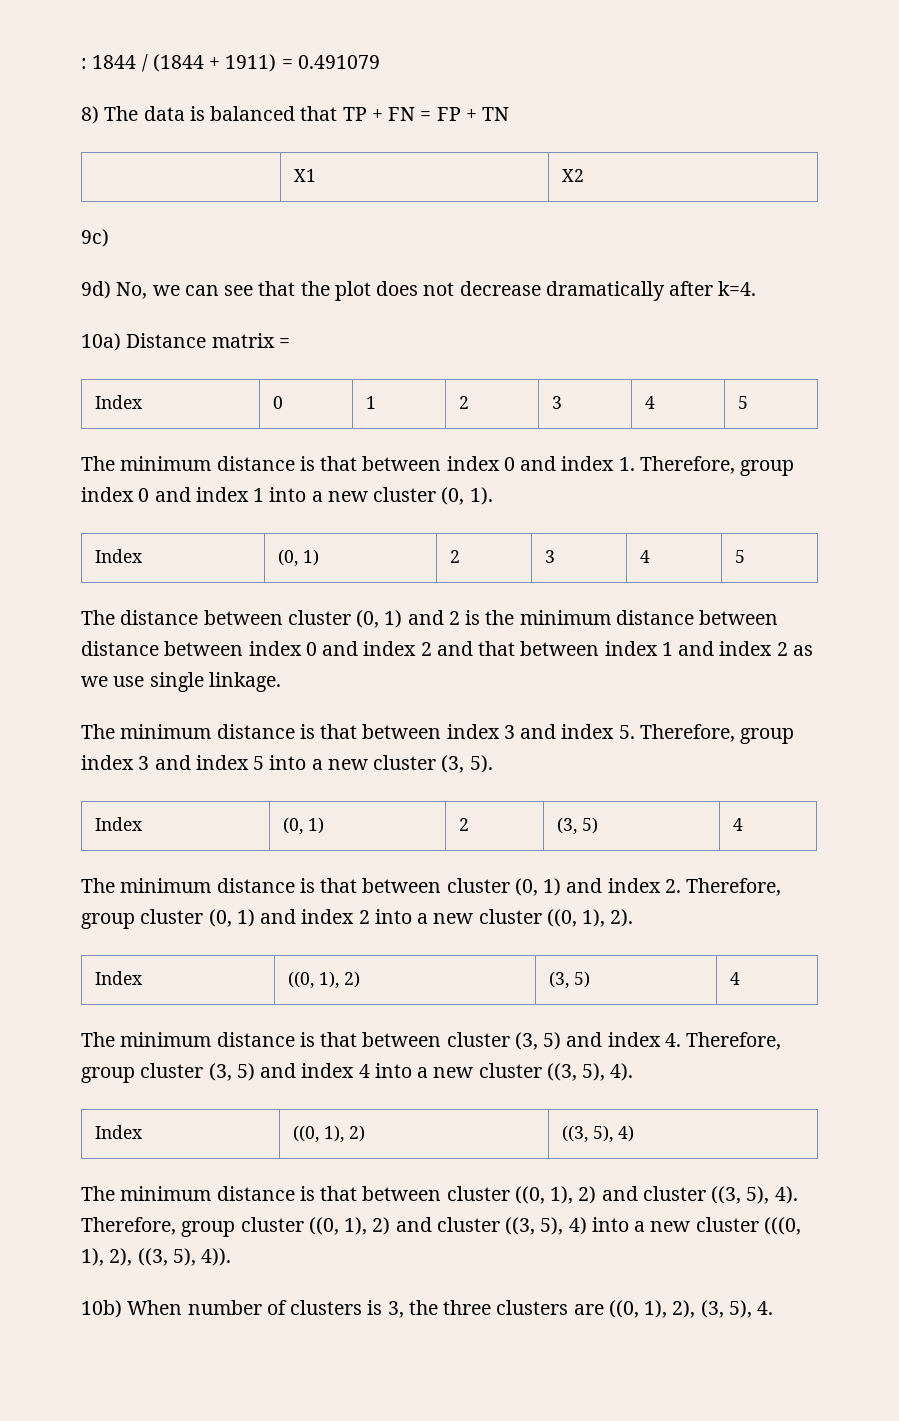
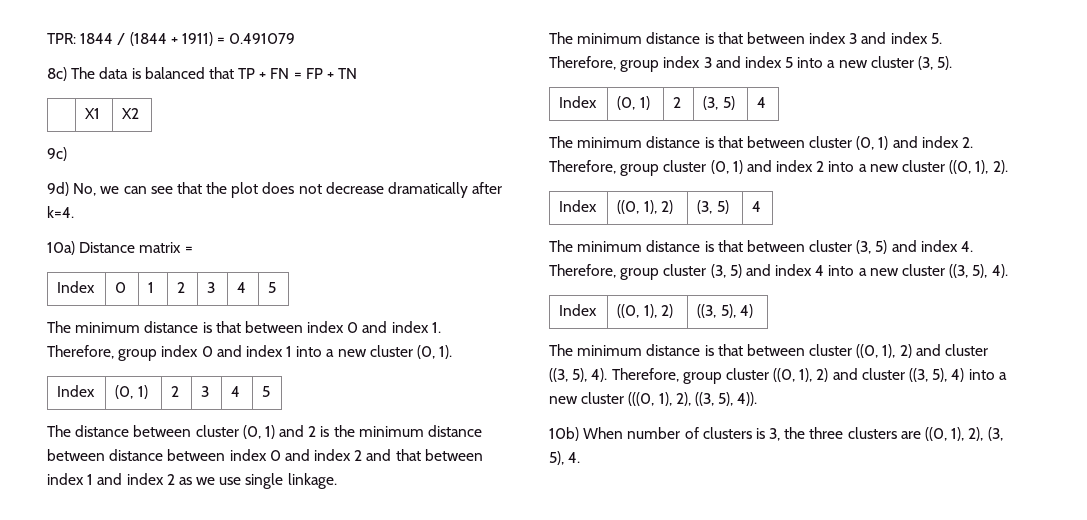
- : 1844 / (1844 + 1911) = 0.491079
+ TPR: 1844 / (1844 + 1911) = 0.491079
- 8) The data is balanced that TP + FN = FP + TN
+ 8c) The data is balanced that TP + FN = FP + TN

